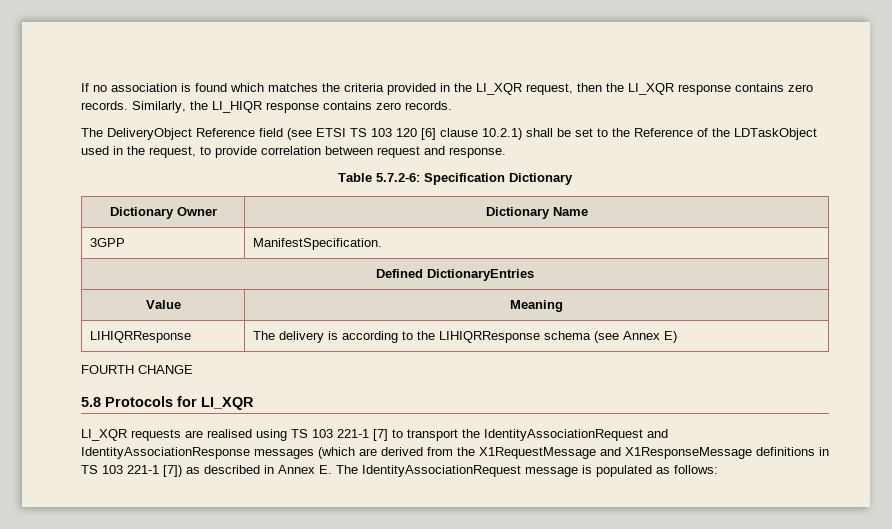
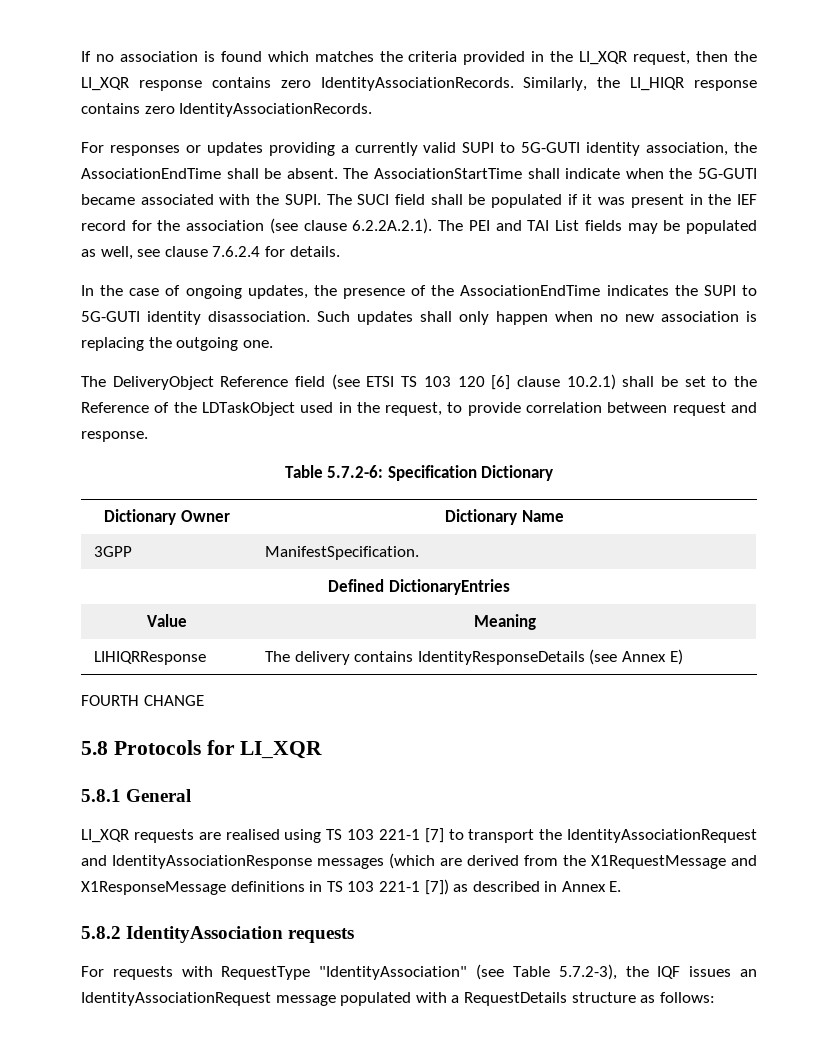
- If no association is found which matches the criteria provided in the LI_XQR request, then the LI_XQR response contains zero records.
+ If no association is found which matches the criteria provided in the LI_XQR request, then the LI_XQR response contains zero IdentityAssociationRecords.
- Similarly, the LI_HIQR response contains zero records.
+ Similarly, the LI_HIQR response contains zero IdentityAssociationRecords.
+ For responses or updates providing a currently valid SUPI to 5G-GUTI identity association, the AssociationEndTime shall be absent. The AssociationStartTime shall indicate when the 5G-GUTI became associated with the SUPI. The SUCI field shall be populated if it was present in the IEF record for the association (see clause 6.2.2A.2.1). The PEI and TAI List fields may be populated as well, see clause 7.6.2.4 for details.
+ In the case of ongoing updates, the presence of the AssociationEndTime indicates the SUPI to 5G-GUTI identity disassociation. Such updates shall only happen when no new association is replacing the outgoing one.
- LIHIQRResponse | The delivery is according to the LIHIQRResponse schema (see Annex E)
+ LIHIQRResponse | The delivery contains IdentityResponseDetails (see Annex E)
+ 5.8.1 General
- LI_XQR requests are realised using TS 103 221-1 [7] to transport the IdentityAssociationRequest and IdentityAssociationResponse messages (which are derived from the X1RequestMessage and X1ResponseMessage definitions in TS 103 221-1 [7]) as described in Annex E. The IdentityAssociationRequest message is populated as follows:
+ LI_XQR requests are realised using TS 103 221-1 [7] to transport the IdentityAssociationRequest and IdentityAssociationResponse messages (which are derived from the X1RequestMessage and X1ResponseMessage definitions in TS 103 221-1 [7]) as described in Annex E.
+ 5.8.2 IdentityAssociation requests
+ For requests with RequestType "IdentityAssociation" (see Table 5.7.2-3), the IQF issues an IdentityAssociationRequest message populated with a RequestDetails structure as follows:

